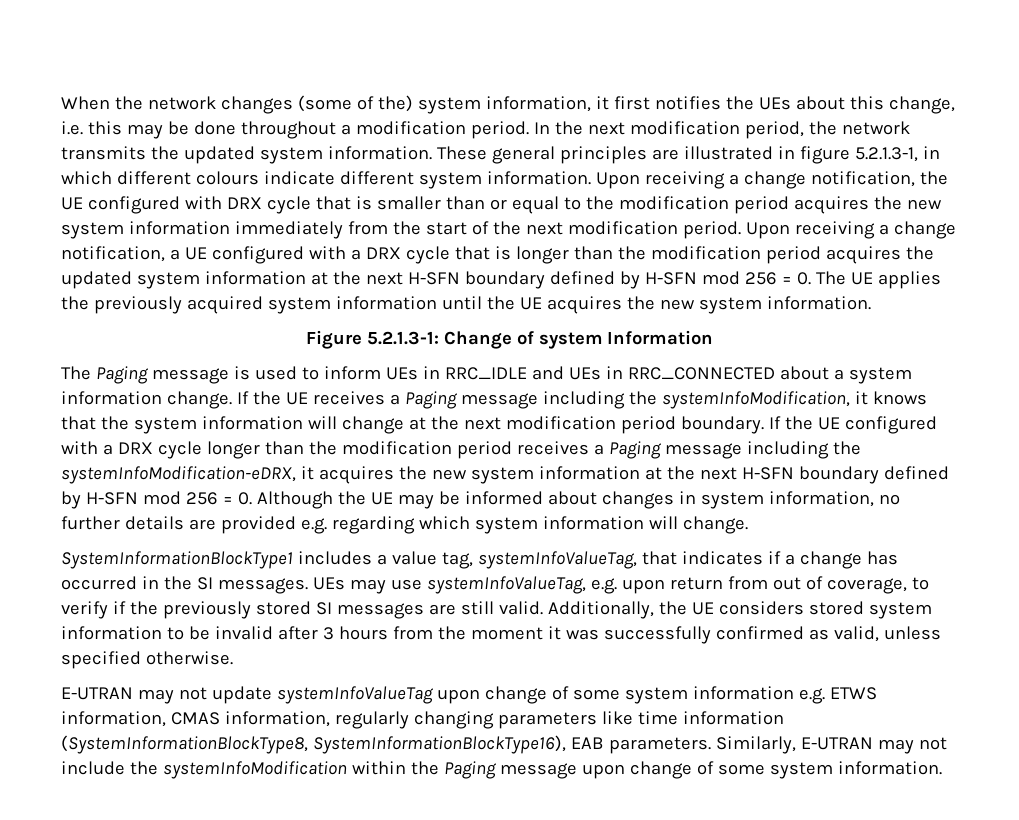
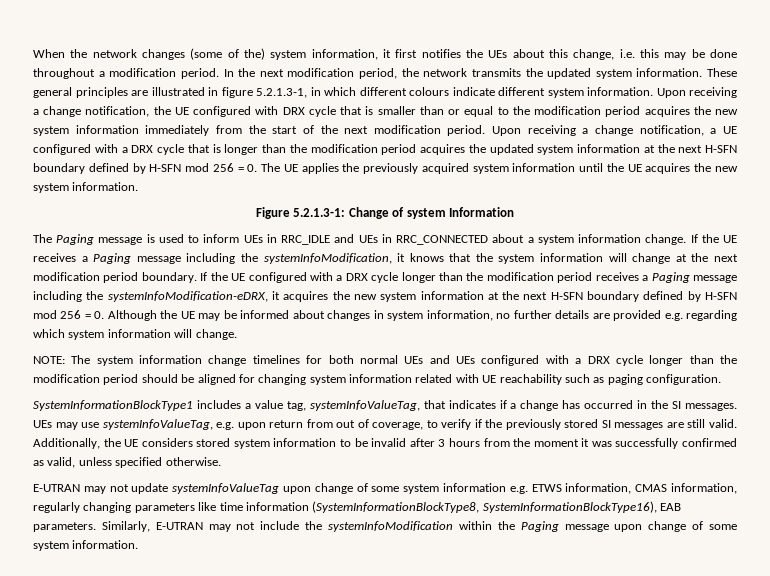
+ NOTE: The system information change timelines for both normal UEs and UEs configured with a DRX cycle longer than the modification period should be aligned for changing system information related with UE reachability such as paging configuration.

